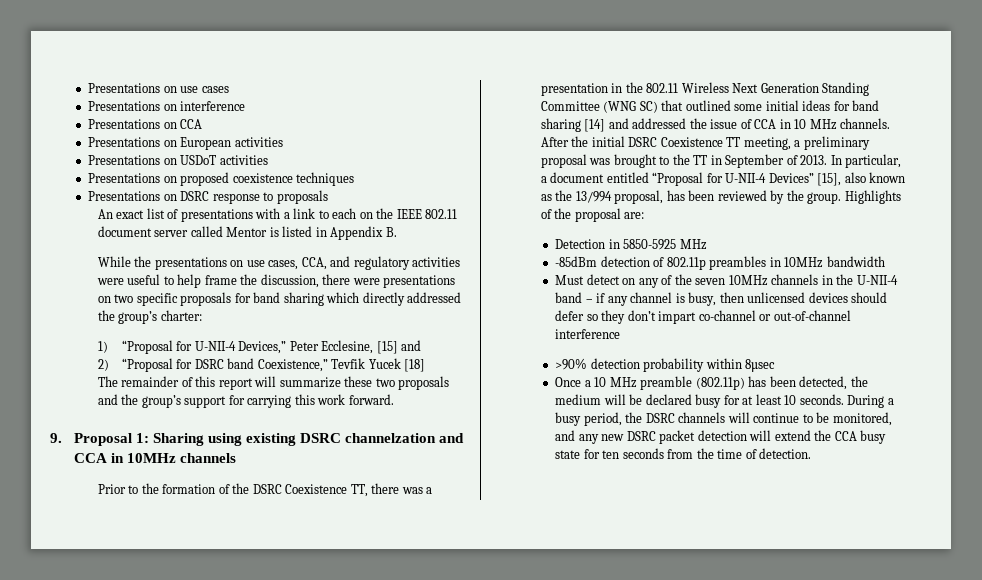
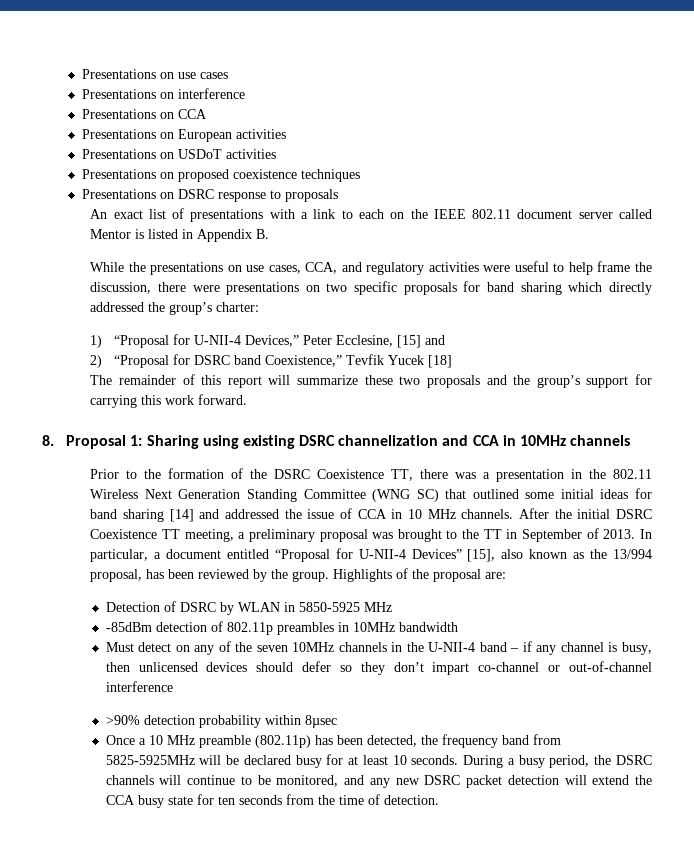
- 9. Proposal 1: Sharing using existing DSRC channelzation and CCA in 10MHz channels
+ 8. Proposal 1: Sharing using existing DSRC channelization and CCA in 10MHz channels
- Detection in 5850-5925 MHz
+ Detection of DSRC by WLAN in 5850-5925 MHz
- Once a 10 MHz preamble (802.11p) has been detected, the medium will be declared busy for at least 10 seconds.
+ Once a 10 MHz preamble (802.11p) has been detected, the frequency band from 5825-5925MHz will be declared busy for at least 10 seconds.

